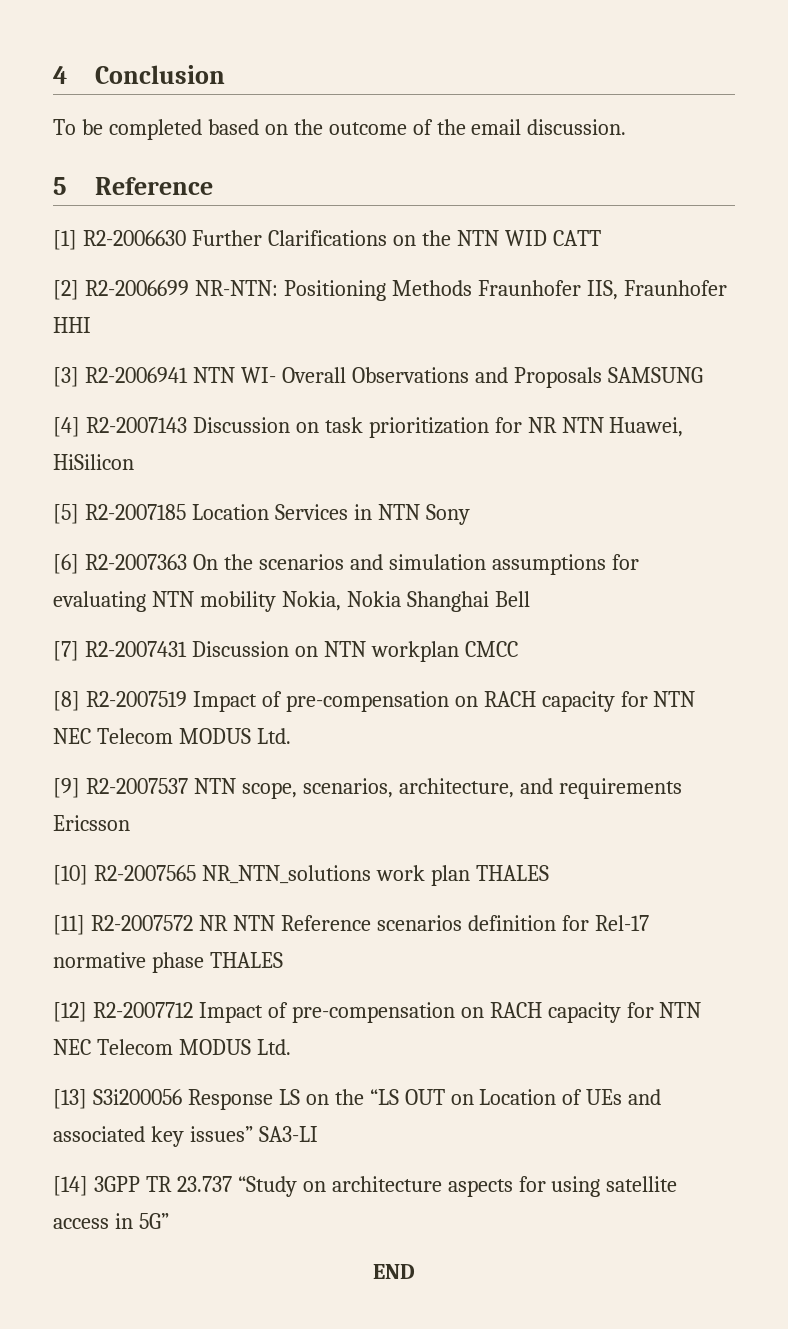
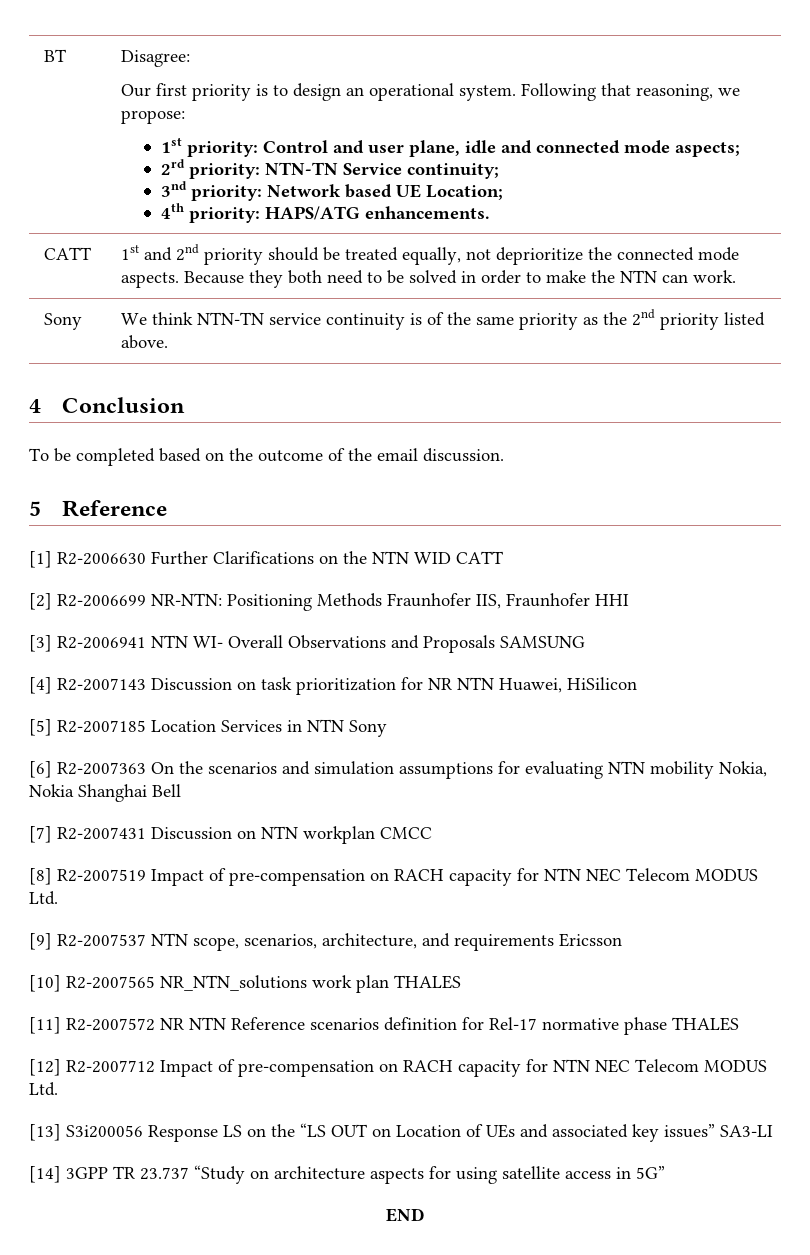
+ BT | Disagree:
+ Our first priority is to design an operational system. Following that reasoning, we propose:
+ 1st priority: Control and user plane, idle and connected mode aspects;
+ 2rd priority: NTN-TN Service continuity;
+ 3nd priority: Network based UE Location;
+ 4th priority: HAPS/ATG enhancements.
+ CATT | 1st and 2nd priority should be treated equally, not deprioritize the connected mode aspects. Because they both need to be solved in order to make the NTN can work.
+ Sony | We think NTN-TN service continuity is of the same priority as the 2nd priority listed above.

